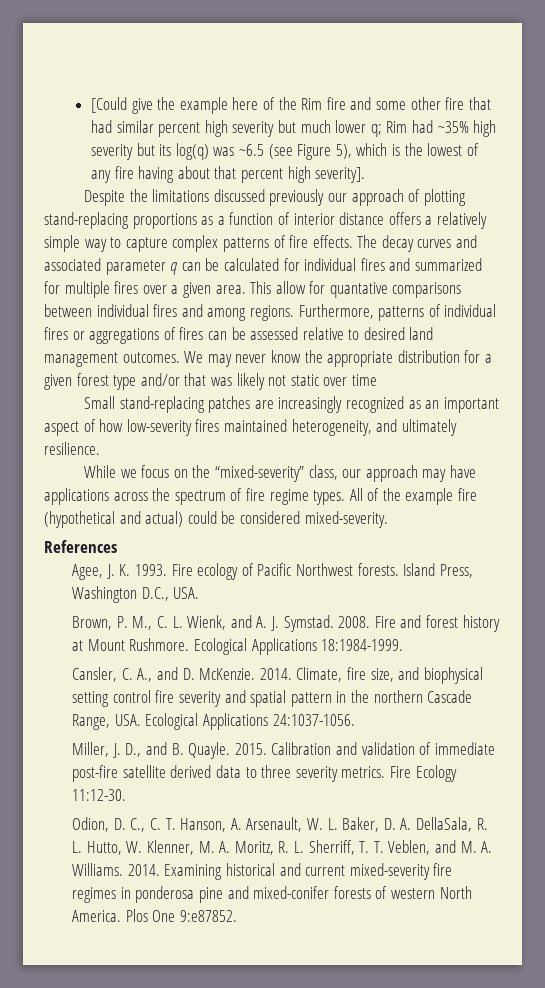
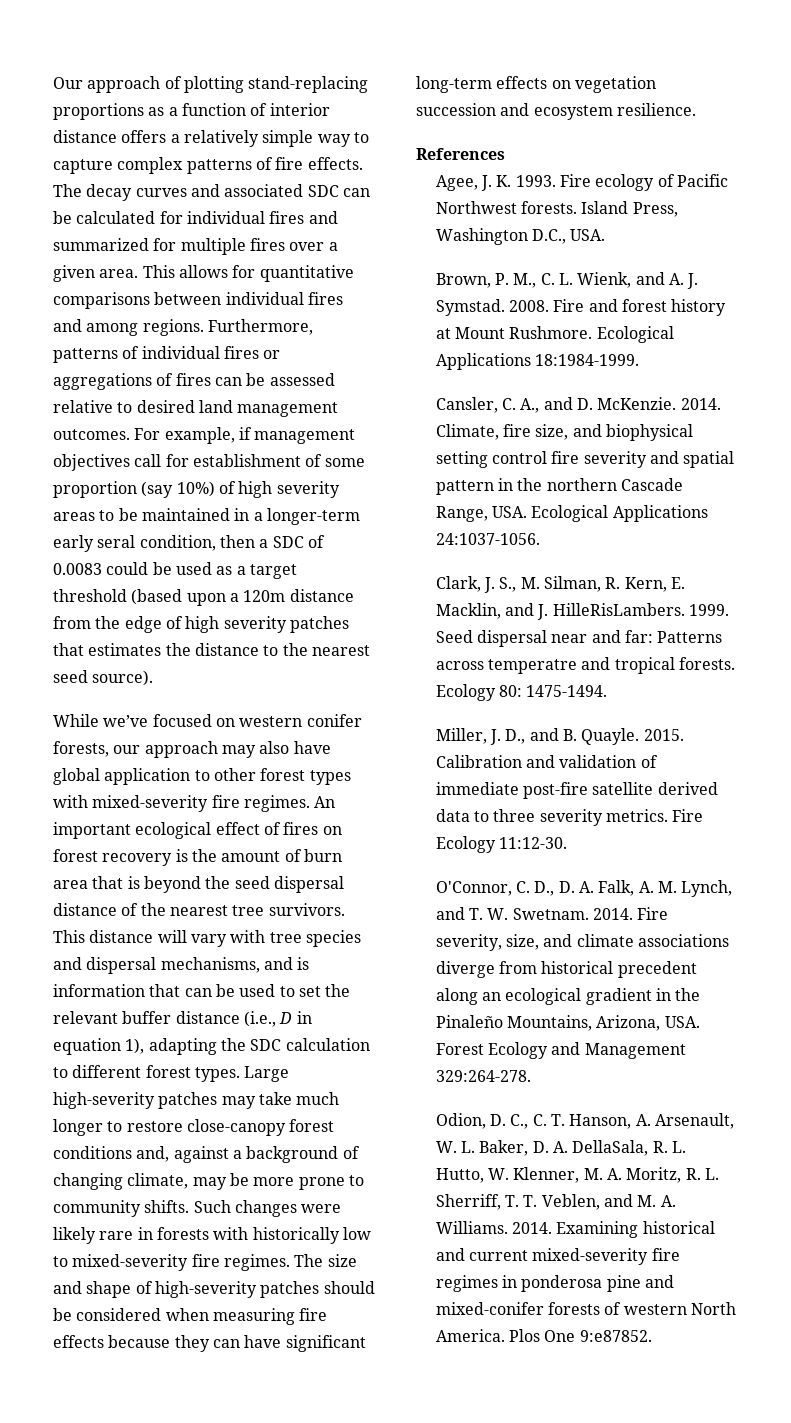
- [Could give the example here of the Rim fire and some other fire that had similar percent high severity but much lower q; Rim had ~35% high severity but its log(q) was ~6.5 (see Figure 5), which is the lowest of any fire having about that percent high severity].
- Despite the limitations discussed previously our approach of plotting stand-replacing proportions as a function of interior distance offers a relatively simple way to capture complex patterns of fire effects.
+ Our approach of plotting stand-replacing proportions as a function of interior distance offers a relatively simple way to capture complex patterns of fire effects.
- The decay curves and associated parameter q can be calculated for individual fires and summarized for multiple fires over a given area.
+ The decay curves and associated SDC can be calculated for individual fires and summarized for multiple fires over a given area.
- This allow for quantative comparisons between individual fires and among regions.
+ This allows for quantitative comparisons between individual fires and among regions.
- We may never know the appropriate distribution for a given forest type and/or that was likely not static over time
- Small stand-replacing patches are increasingly recognized as an important aspect of how low-severity fires maintained heterogeneity, and ultimately resilience.
- While we focus on the “mixed-severity” class, our approach may have applications across the spectrum of fire regime types. All of the example fire (hypothetical and actual) could be considered mixed-severity.
+ For example, if management objectives call for establishment of some proportion (say 10%) of high severity areas to be maintained in a longer-term early seral condition, then a SDC of 0.0083 could be used as a target threshold (based upon a 120m distance from the edge of high severity patches that estimates the distance to the nearest seed source).
+ While we’ve focused on western conifer forests, our approach may also have global application to other forest types with mixed-severity fire regimes. An important ecological effect of fires on forest recovery is the amount of burn area that is beyond the seed dispersal distance of the nearest tree survivors. This distance will vary with tree species and dispersal mechanisms, and is information that can be used to set the relevant buffer distance (i.e., D in equation 1), adapting the SDC calculation to different forest types. Large high-severity patches may take much longer to restore close-canopy forest conditions and, against a background of changing climate, may be more prone to community shifts. Such changes were likely rare in forests with historically low to mixed-severity fire regimes. The size and shape of high-severity patches should be considered when measuring fire effects because they can have significant long-term effects on vegetation succession and ecosystem resilience.
+ Clark, J. S., M. Silman, R. Kern, E. Macklin, and J. HilleRisLambers. 1999. Seed dispersal near and far: Patterns across temperatre and tropical forests. Ecology 80: 1475-1494.
+ O'Connor, C. D., D. A. Falk, A. M. Lynch, and T. W. Swetnam. 2014. Fire severity, size, and climate associations diverge from historical precedent along an ecological gradient in the Pinaleño Mountains, Arizona, USA. Forest Ecology and Management 329:264-278.

